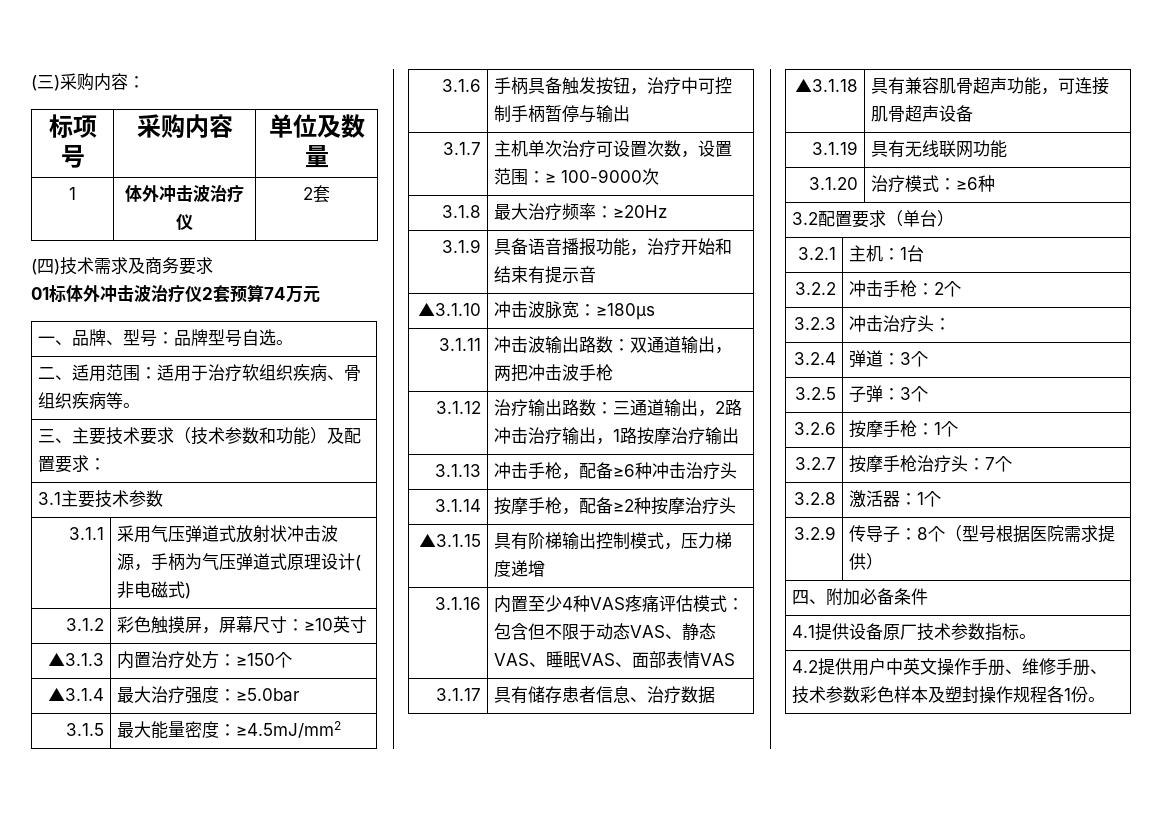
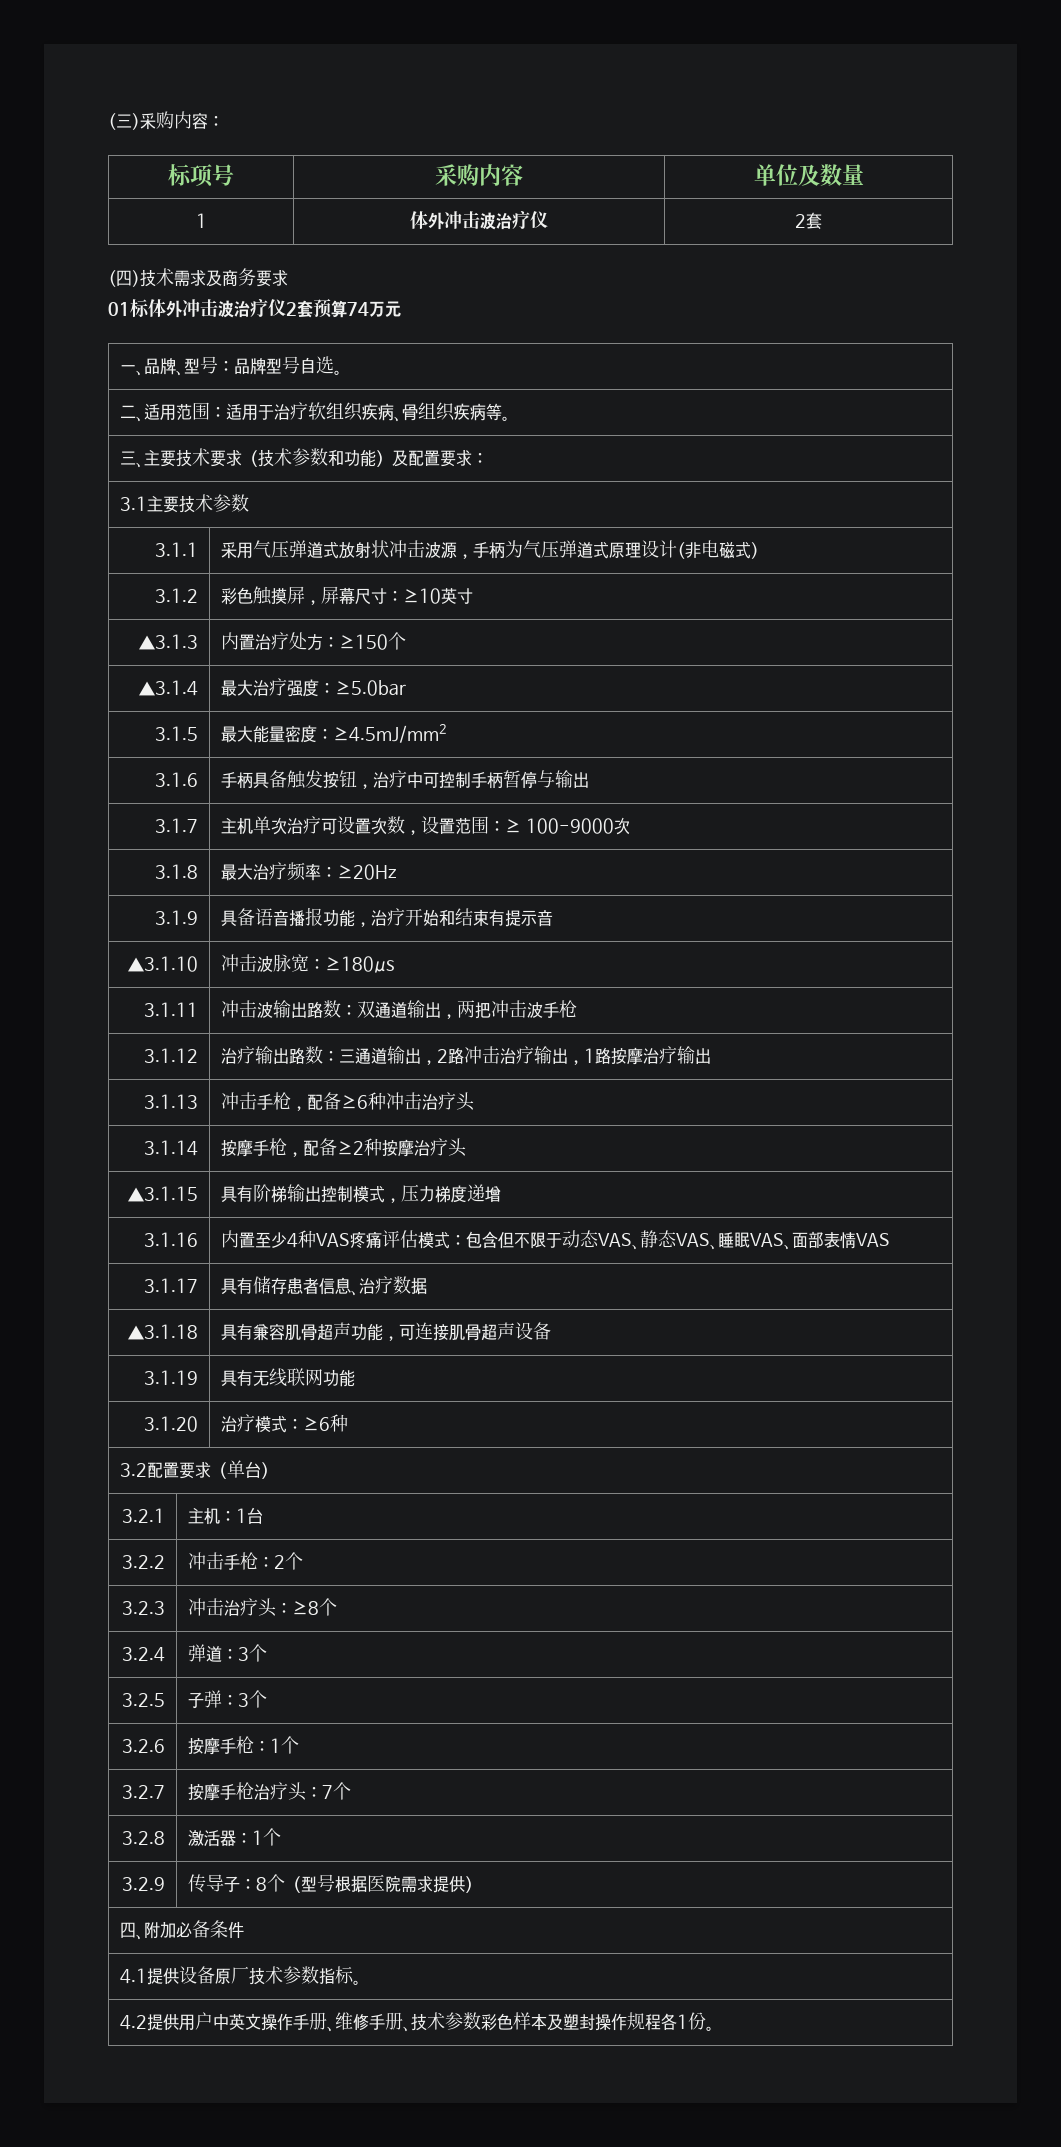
- 3.2.3 | 冲击治疗头：
+ 3.2.3 | 冲击治疗头：≥8个

